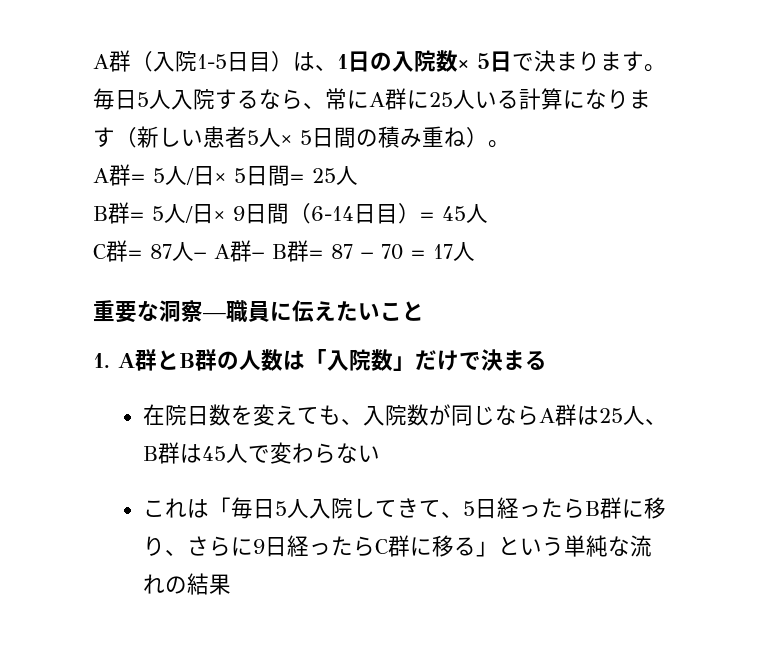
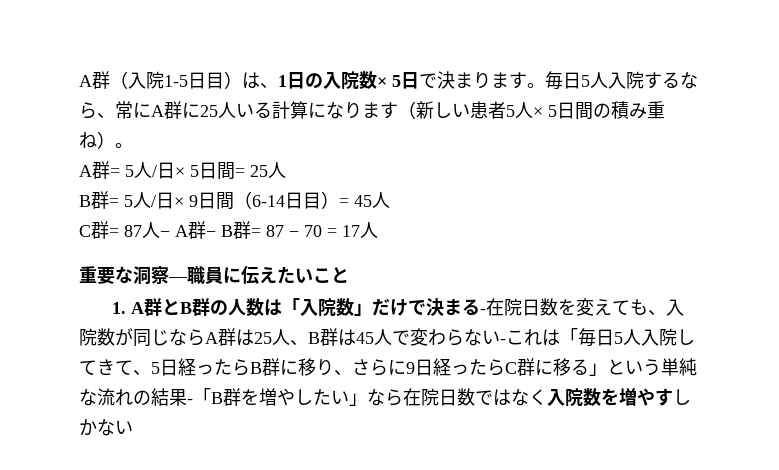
- 1. A群とB群の人数は「入院数」だけで決まる
- 在院日数を変えても、入院数が同じならA群は25人、B群は45人で変わらない
- これは「毎日5人入院してきて、5日経ったらB群に移り、さらに9日経ったらC群に移る」という単純な流れの結果
+ 1. A群とB群の人数は「入院数」だけで決まる-在院日数を変えても、入院数が同じならA群は25人、B群は45人で変わらない-これは「毎日5人入院してきて、5日経ったらB群に移り、さらに9日経ったらC群に移る」という単純な流れの結果-「B群を増やしたい」なら在院日数ではなく入院数を増やすしかない

